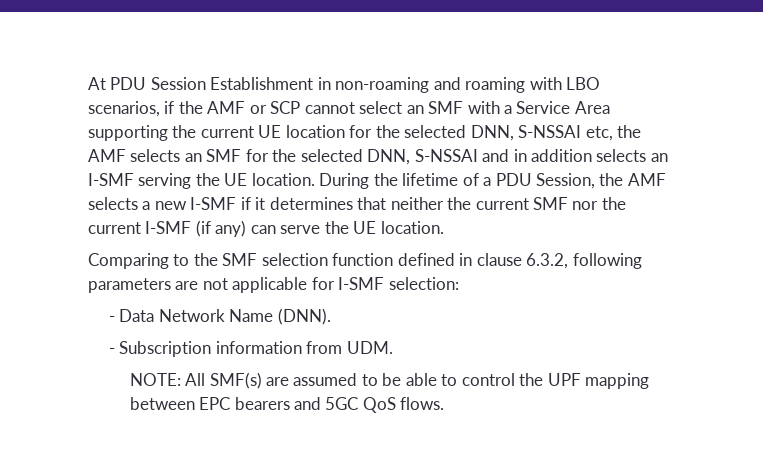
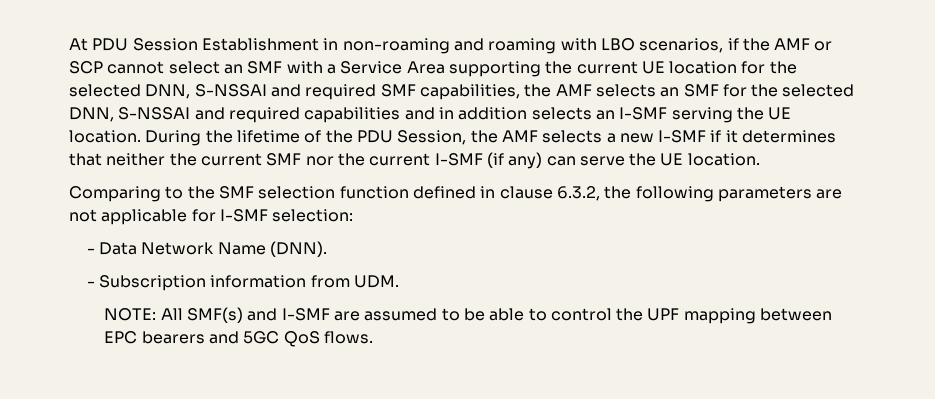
- At PDU Session Establishment in non-roaming and roaming with LBO scenarios, if the AMF or SCP cannot select an SMF with a Service Area supporting the current UE location for the selected DNN, S-NSSAI etc, the AMF selects an SMF for the selected DNN, S-NSSAI and in addition selects an I-SMF serving the UE location.
+ At PDU Session Establishment in non-roaming and roaming with LBO scenarios, if the AMF or SCP cannot select an SMF with a Service Area supporting the current UE location for the selected DNN, S-NSSAI and required SMF capabilities, the AMF selects an SMF for the selected DNN, S-NSSAI and required capabilities and in addition selects an I-SMF serving the UE location.
- During the lifetime of a PDU Session, the AMF selects a new I-SMF if it determines that neither the current SMF nor the current I-SMF (if any) can serve the UE location.
+ During the lifetime of the PDU Session, the AMF selects a new I-SMF if it determines that neither the current SMF nor the current I-SMF (if any) can serve the UE location.
- Comparing to the SMF selection function defined in clause 6.3.2, following parameters are not applicable for I-SMF selection:
+ Comparing to the SMF selection function defined in clause 6.3.2, the following parameters are not applicable for I-SMF selection:
- NOTE: All SMF(s) are assumed to be able to control the UPF mapping between EPC bearers and 5GC QoS flows.
+ NOTE: All SMF(s) and I-SMF are assumed to be able to control the UPF mapping between EPC bearers and 5GC QoS flows.

